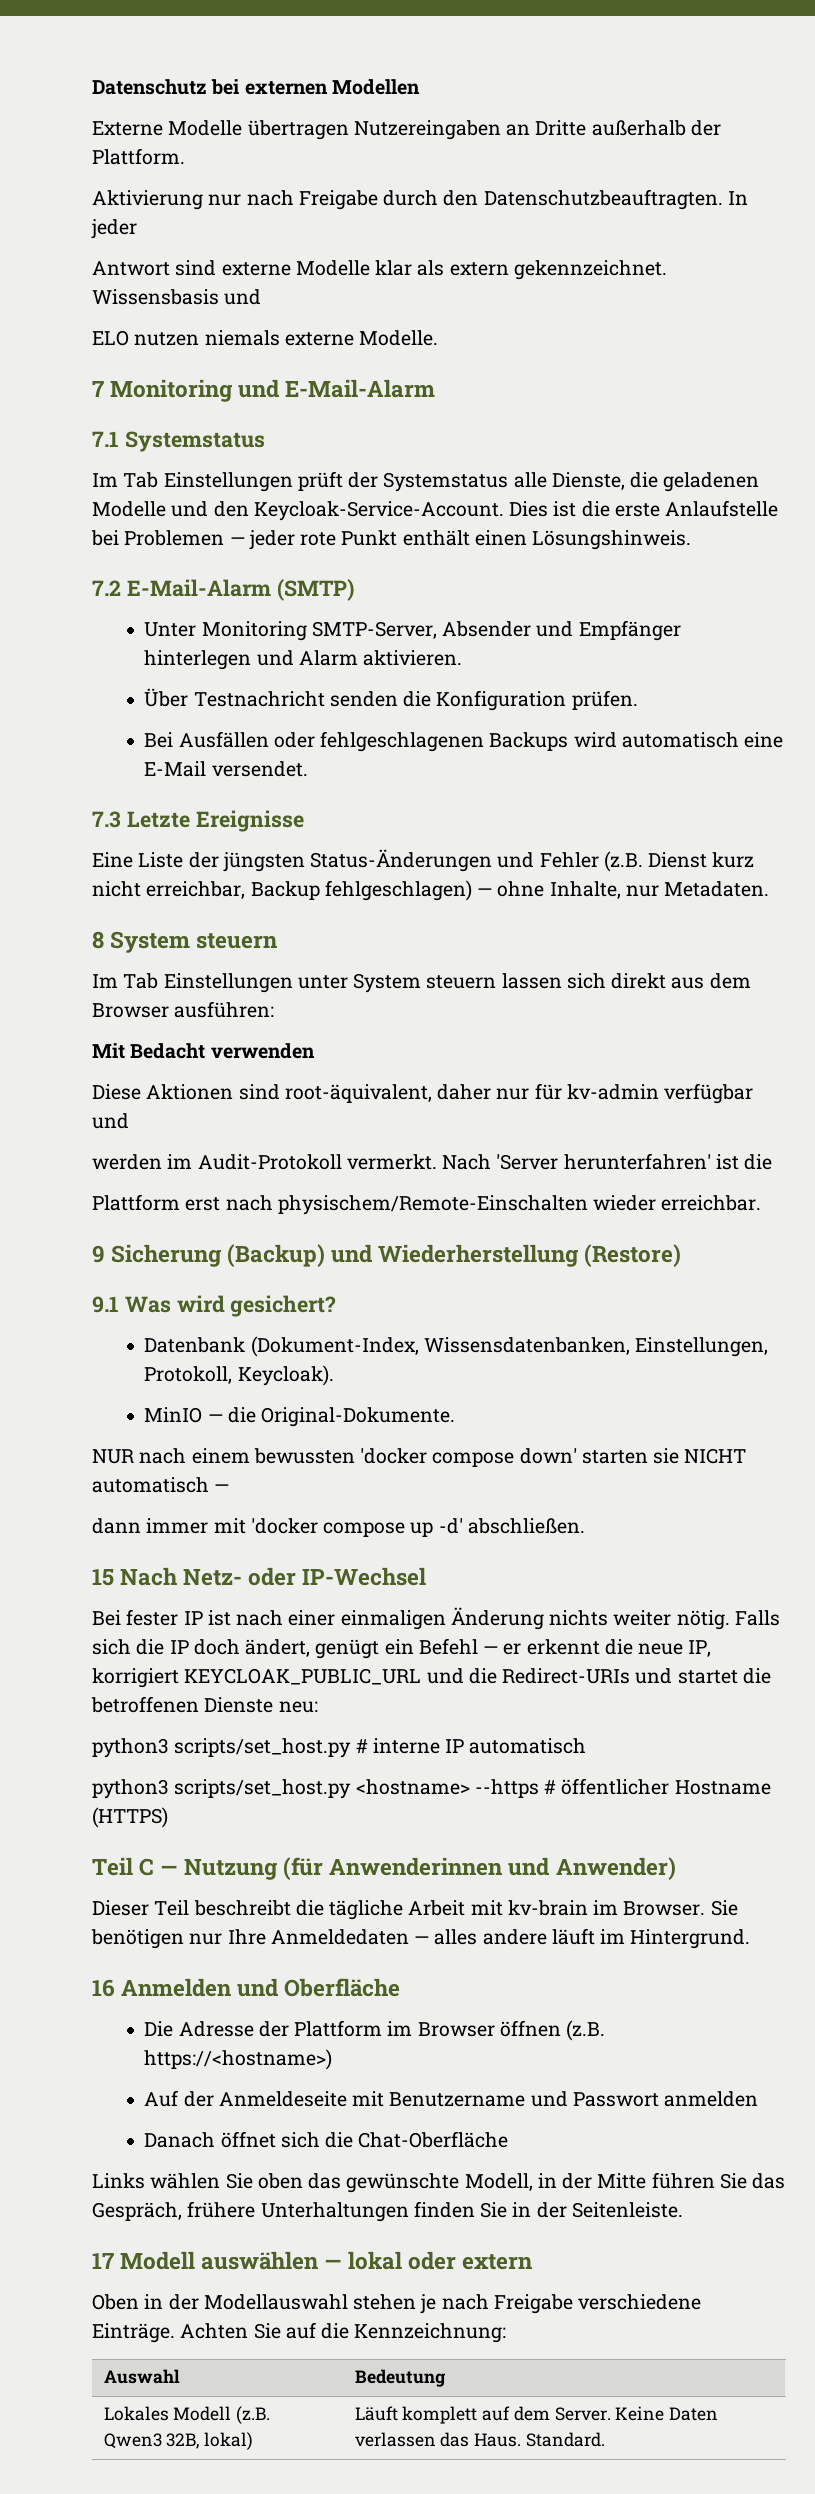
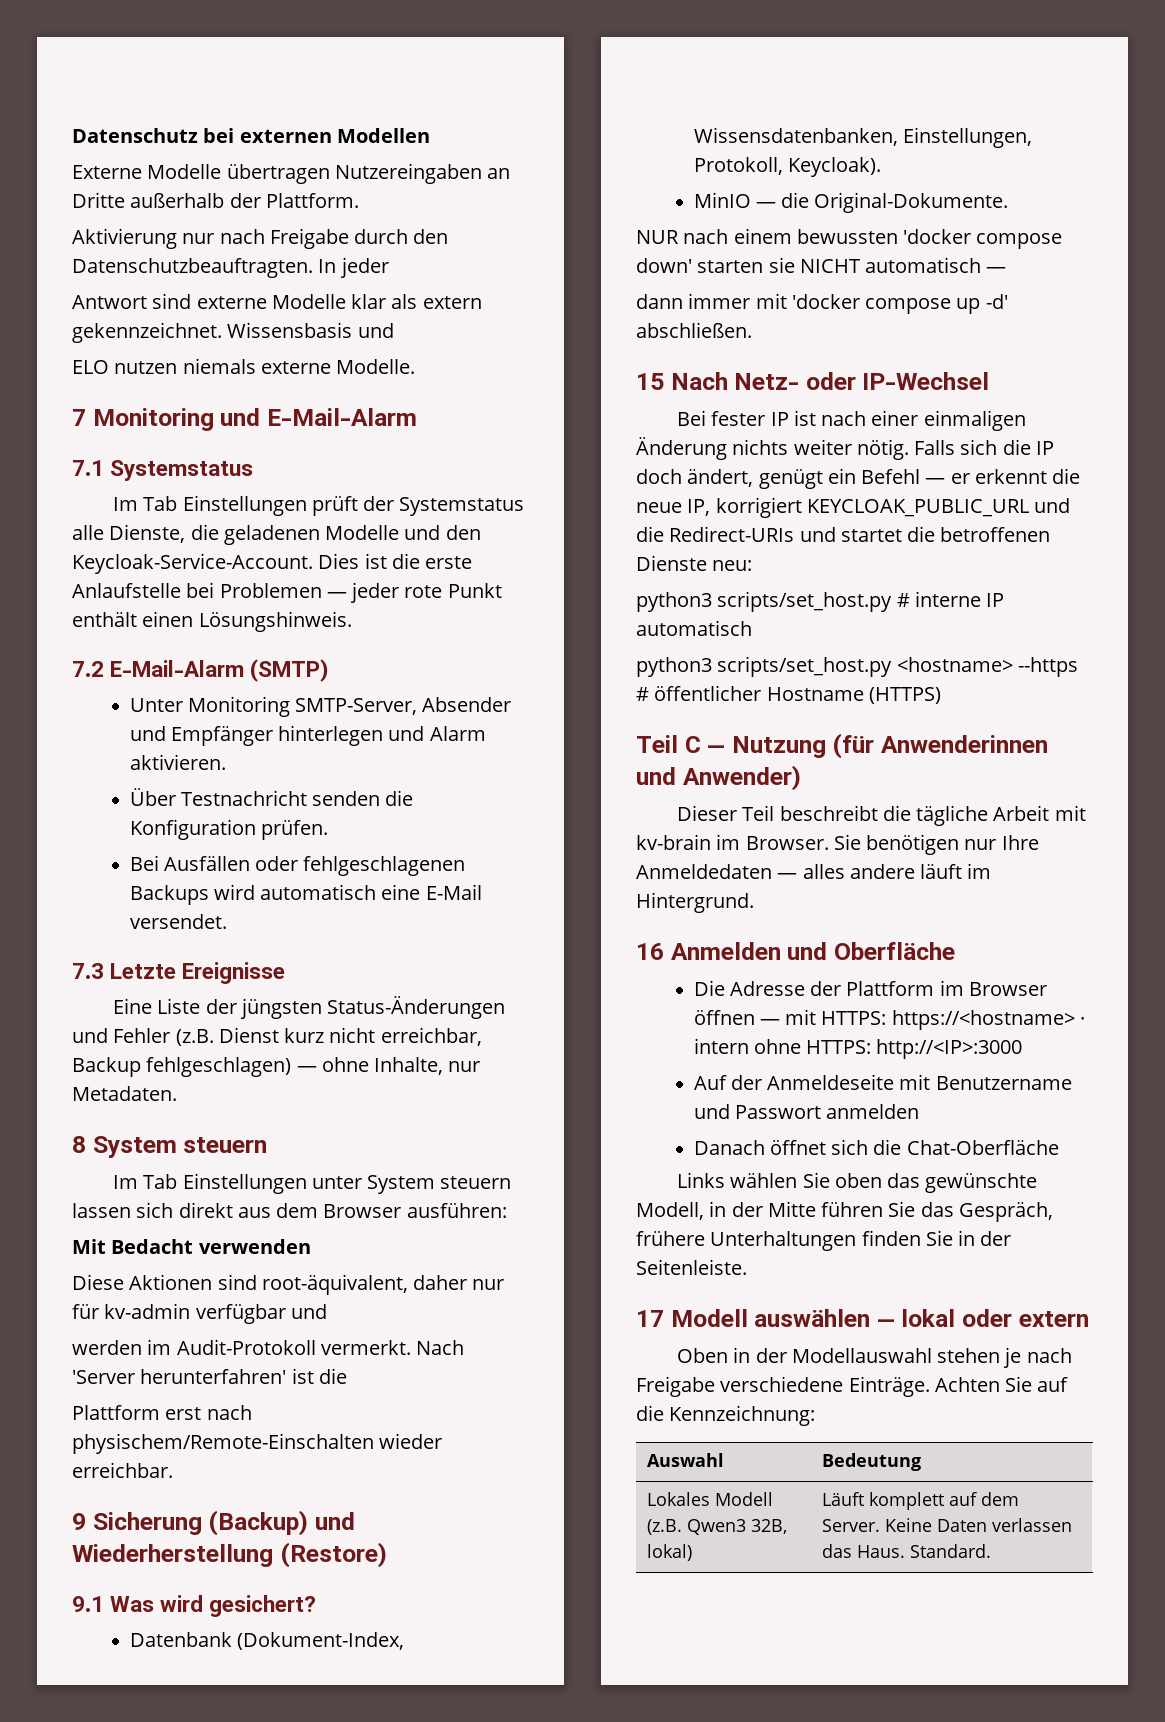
- Die Adresse der Plattform im Browser öffnen (z.B. https://<hostname>)
+ Die Adresse der Plattform im Browser öffnen — mit HTTPS: https://<hostname> · intern ohne HTTPS: http://<IP>:3000

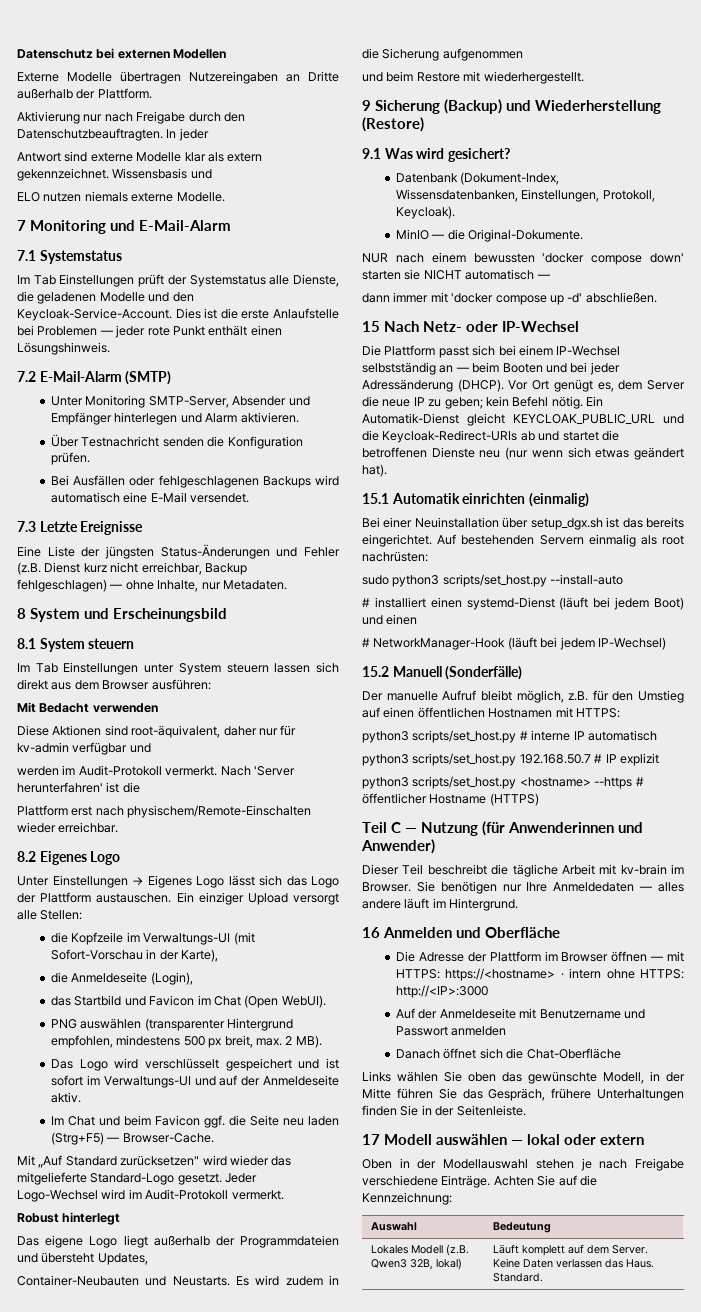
- 8 System steuern
+ 8 System und Erscheinungsbild
+ 8.1 System steuern
+ 8.2 Eigenes Logo
+ Unter Einstellungen → Eigenes Logo lässt sich das Logo der Plattform austauschen. Ein einziger Upload versorgt alle Stellen:
+ die Kopfzeile im Verwaltungs-UI (mit Sofort-Vorschau in der Karte),
+ die Anmeldeseite (Login),
+ das Startbild und Favicon im Chat (Open WebUI).
+ PNG auswählen (transparenter Hintergrund empfohlen, mindestens 500 px breit, max. 2 MB).
+ Das Logo wird verschlüsselt gespeichert und ist sofort im Verwaltungs-UI und auf der Anmeldeseite aktiv.
+ Im Chat und beim Favicon ggf. die Seite neu laden (Strg+F5) — Browser-Cache.
+ Mit „Auf Standard zurücksetzen" wird wieder das mitgelieferte Standard-Logo gesetzt. Jeder Logo-Wechsel wird im Audit-Protokoll vermerkt.
+ Robust hinterlegt
+ Das eigene Logo liegt außerhalb der Programmdateien und übersteht Updates,
+ Container-Neubauten und Neustarts. Es wird zudem in die Sicherung aufgenommen
+ und beim Restore mit wiederhergestellt.
- Bei fester IP ist nach einer einmaligen Änderung nichts weiter nötig. Falls sich die IP doch ändert, genügt ein Befehl — er erkennt die neue IP, korrigiert KEYCLOAK_PUBLIC_URL und die Redirect-URIs und startet die betroffenen Dienste neu:
+ Die Plattform passt sich bei einem IP-Wechsel selbstständig an — beim Booten und bei jeder Adressänderung (DHCP). Vor Ort genügt es, dem Server die neue IP zu geben; kein Befehl nötig. Ein Automatik-Dienst gleicht KEYCLOAK_PUBLIC_URL und die Keycloak-Redirect-URIs ab und startet die betroffenen Dienste neu (nur wenn sich etwas geändert hat).
+ 15.1 Automatik einrichten (einmalig)
+ Bei einer Neuinstallation über setup_dgx.sh ist das bereits eingerichtet. Auf bestehenden Servern einmalig als root nachrüsten:
+ sudo python3 scripts/set_host.py --install-auto
+ # installiert einen systemd-Dienst (läuft bei jedem Boot) und einen
+ # NetworkManager-Hook (läuft bei jedem IP-Wechsel)
+ 15.2 Manuell (Sonderfälle)
+ Der manuelle Aufruf bleibt möglich, z.B. für den Umstieg auf einen öffentlichen Hostnamen mit HTTPS:
+ python3 scripts/set_host.py 192.168.50.7 # IP explizit

